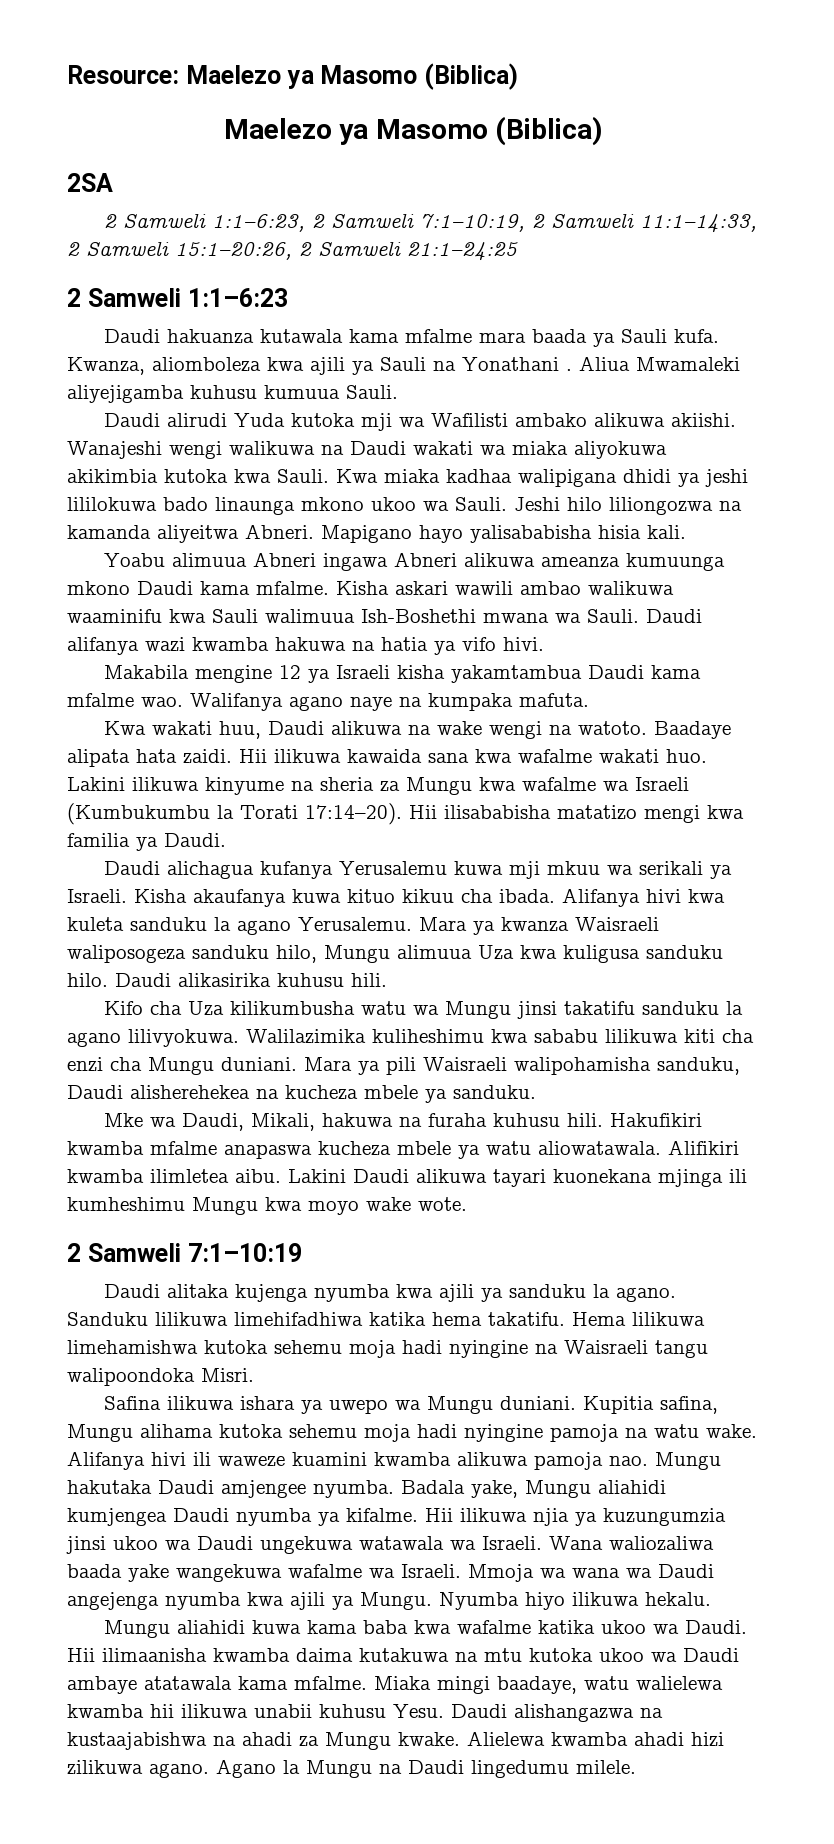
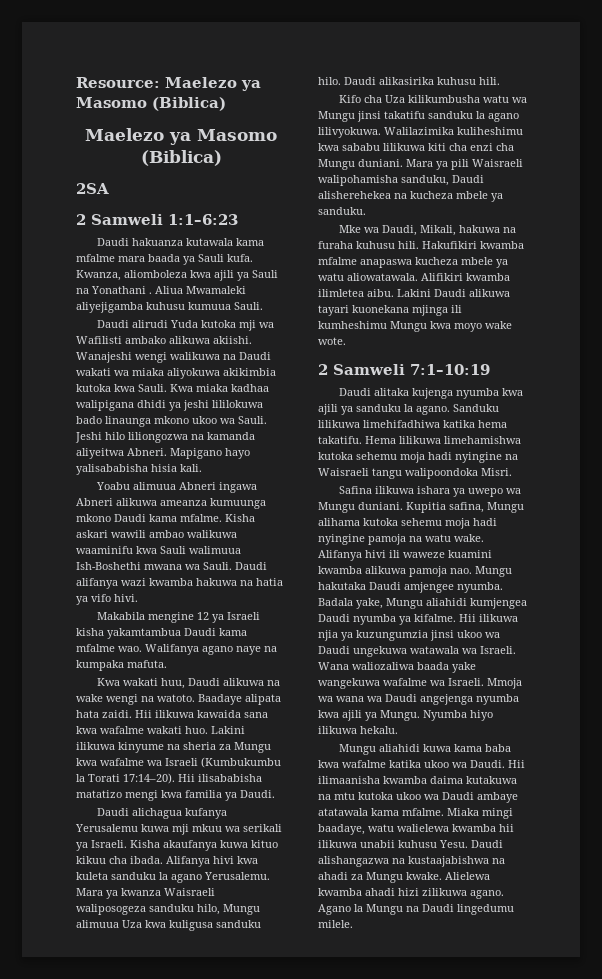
- 2 Samweli 1:1–6:23, 2 Samweli 7:1–10:19, 2 Samweli 11:1–14:33, 2 Samweli 15:1–20:26, 2 Samweli 21:1–24:25

